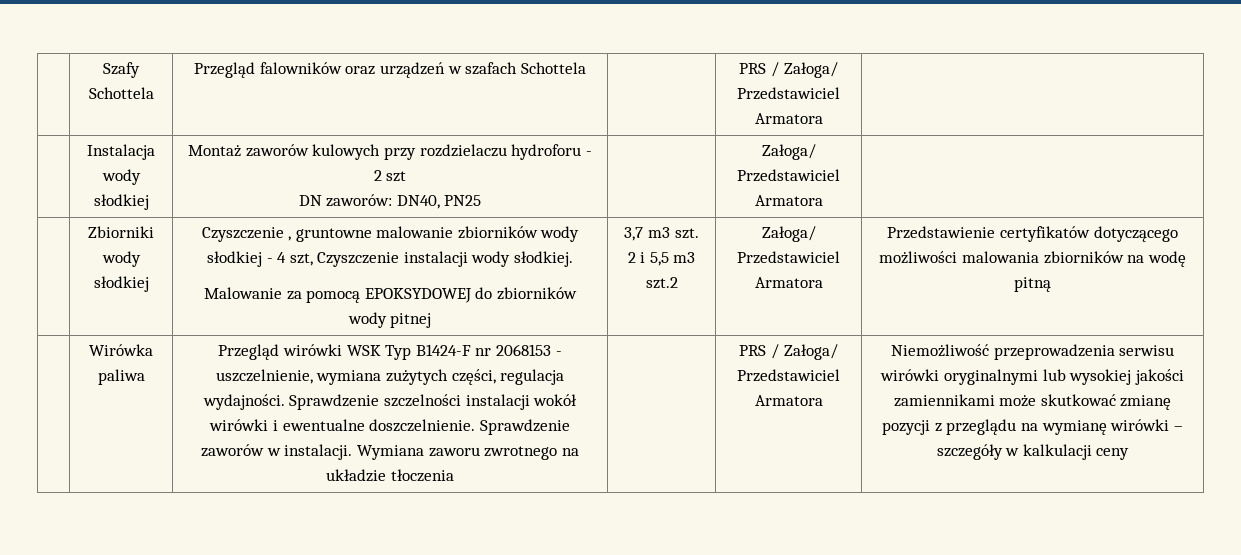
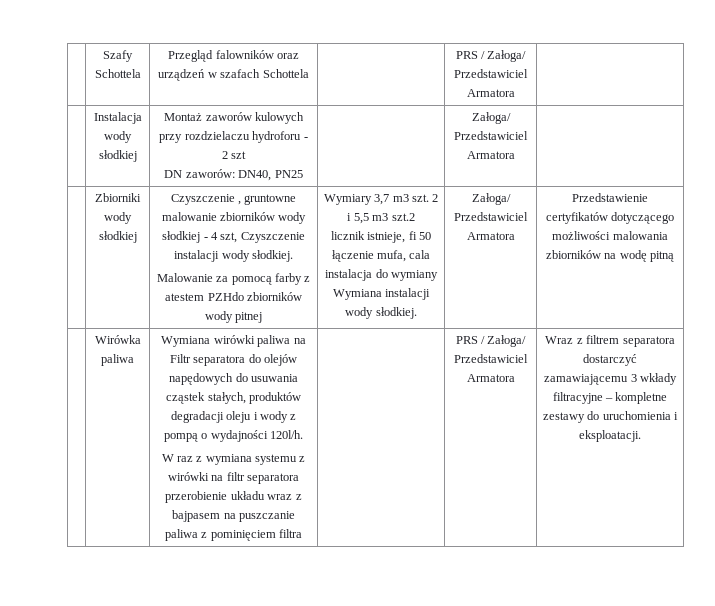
- Malowanie za pomocą EPOKSYDOWEJ do zbiorników wody pitnej
+ Malowanie za pomocą farby z atestem PZHdo zbiorników wody pitnej
- 3,7 m3 szt.
+ Wymiary 3,7 m3 szt.
+ licznik istnieje, fi 50 łączenie mufa, cala instalacja do wymiany Wymiana instalacji wody słodkiej.
- Przegląd wirówki WSK Typ B1424-F nr 2068153 - uszczelnienie, wymiana zużytych części, regulacja wydajności. Sprawdzenie szczelności instalacji wokół wirówki i ewentualne doszczelnienie. Sprawdzenie zaworów w instalacji. Wymiana zaworu zwrotnego na układzie tłoczenia | | PRS / Załoga/ Przedstawiciel Armatora | Niemożliwość przeprowadzenia serwisu wirówki oryginalnymi lub wysokiej jakości zamiennikami może skutkować zmianę pozycji z przeglądu na wymianę wirówki – szczegóły w kalkulacji ceny
+ Wymiana wirówki paliwa na Filtr separatora do olejów napędowych do usuwania cząstek stałych, produktów degradacji oleju i wody z pompą o wydajności 120l/h.
+ W raz z wymiana systemu z wirówki na filtr separatora przerobienie układu wraz z bajpasem na puszczanie paliwa z pominięciem filtra | | PRS / Załoga/ Przedstawiciel Armatora | Wraz z filtrem separatora dostarczyć zamawiającemu 3 wkłady filtracyjne – kompletne zestawy do uruchomienia i eksploatacji.

